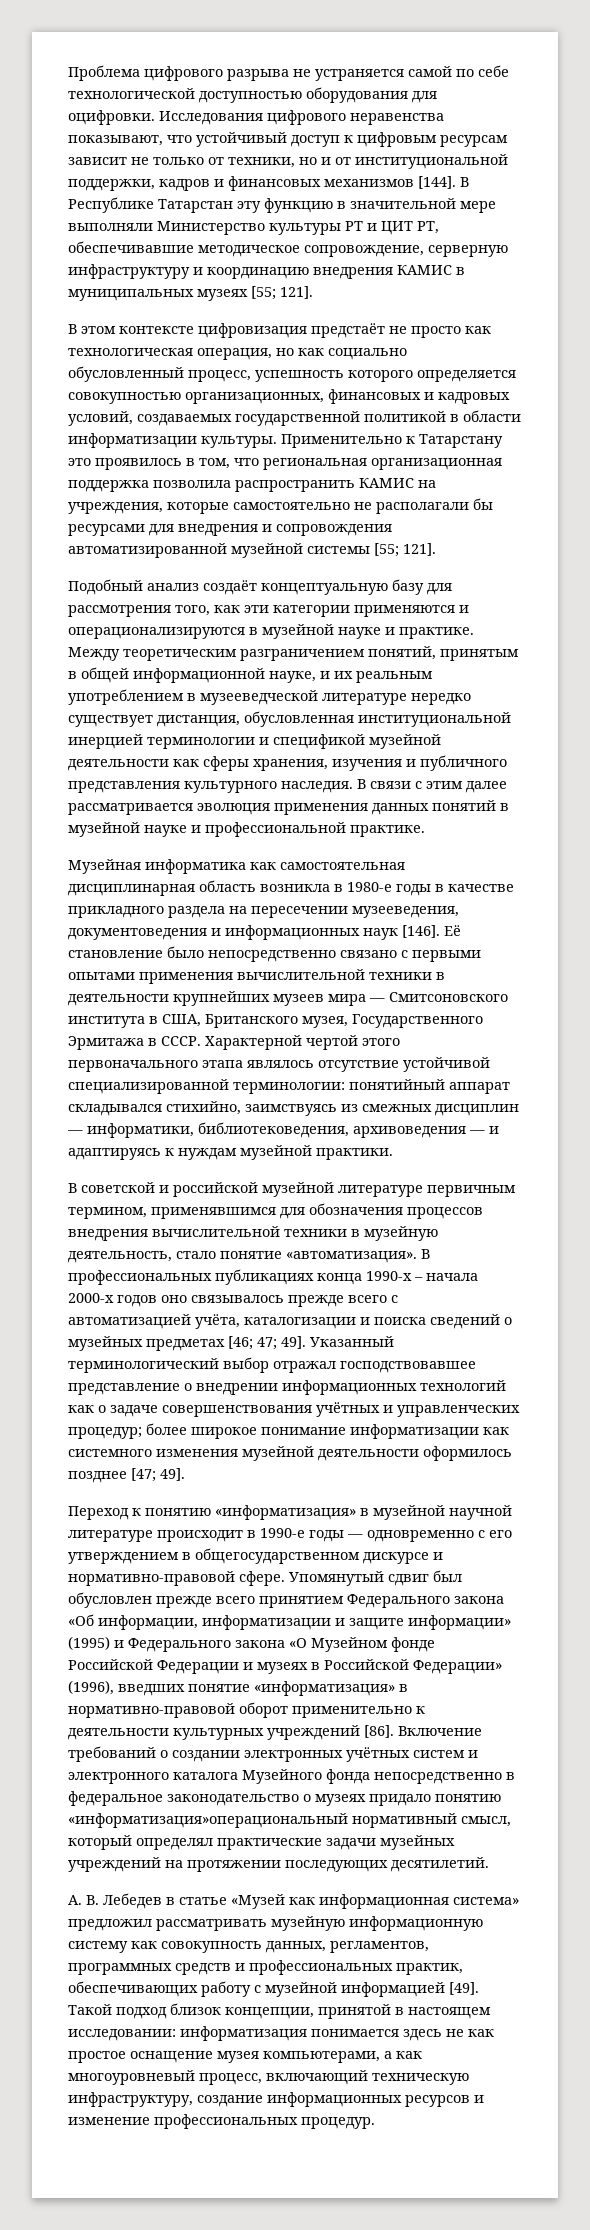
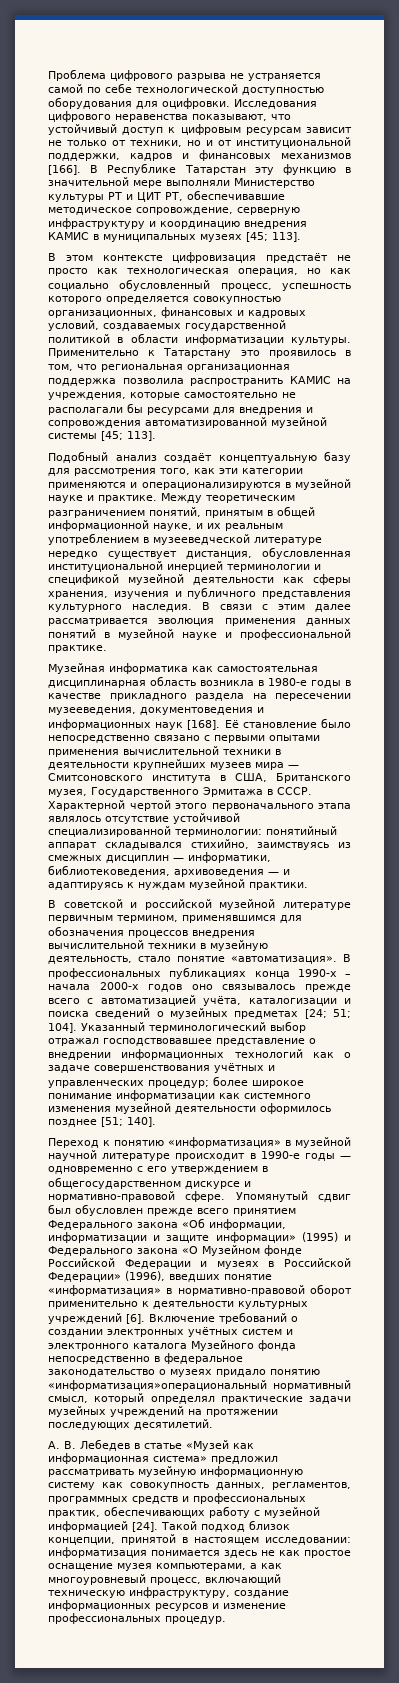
- Исследования цифрового неравенства показывают, что устойчивый доступ к цифровым ресурсам зависит не только от техники, но и от институциональной поддержки, кадров и финансовых механизмов [144].
+ Исследования цифрового неравенства показывают, что устойчивый доступ к цифровым ресурсам зависит не только от техники, но и от институциональной поддержки, кадров и финансовых механизмов [166].
- В Республике Татарстан эту функцию в значительной мере выполняли Министерство культуры РТ и ЦИТ РТ, обеспечивавшие методическое сопровождение, серверную инфраструктуру и координацию внедрения КАМИС в муниципальных музеях [55; 121].
+ В Республике Татарстан эту функцию в значительной мере выполняли Министерство культуры РТ и ЦИТ РТ, обеспечивавшие методическое сопровождение, серверную инфраструктуру и координацию внедрения КАМИС в муниципальных музеях [45; 113].
- Применительно к Татарстану это проявилось в том, что региональная организационная поддержка позволила распространить КАМИС на учреждения, которые самостоятельно не располагали бы ресурсами для внедрения и сопровождения автоматизированной музейной системы [55; 121].
+ Применительно к Татарстану это проявилось в том, что региональная организационная поддержка позволила распространить КАМИС на учреждения, которые самостоятельно не располагали бы ресурсами для внедрения и сопровождения автоматизированной музейной системы [45; 113].
- Музейная информатика как самостоятельная дисциплинарная область возникла в 1980-е годы в качестве прикладного раздела на пересечении музееведения, документоведения и информационных наук [146].
+ Музейная информатика как самостоятельная дисциплинарная область возникла в 1980-е годы в качестве прикладного раздела на пересечении музееведения, документоведения и информационных наук [168].
- В профессиональных публикациях конца 1990-х – начала 2000-х годов оно связывалось прежде всего с автоматизацией учёта, каталогизации и поиска сведений о музейных предметах [46; 47; 49].
+ В профессиональных публикациях конца 1990-х – начала 2000-х годов оно связывалось прежде всего с автоматизацией учёта, каталогизации и поиска сведений о музейных предметах [24; 51; 104].
- Указанный терминологический выбор отражал господствовавшее представление о внедрении информационных технологий как о задаче совершенствования учётных и управленческих процедур; более широкое понимание информатизации как системного изменения музейной деятельности оформилось позднее [47; 49].
+ Указанный терминологический выбор отражал господствовавшее представление о внедрении информационных технологий как о задаче совершенствования учётных и управленческих процедур; более широкое понимание информатизации как системного изменения музейной деятельности оформилось позднее [51; 140].
- Упомянутый сдвиг был обусловлен прежде всего принятием Федерального закона «Об информации, информатизации и защите информации» (1995) и Федерального закона «О Музейном фонде Российской Федерации и музеях в Российской Федерации» (1996), введших понятие «информатизация» в нормативно-правовой оборот применительно к деятельности культурных учреждений [86].
+ Упомянутый сдвиг был обусловлен прежде всего принятием Федерального закона «Об информации, информатизации и защите информации» (1995) и Федерального закона «О Музейном фонде Российской Федерации и музеях в Российской Федерации» (1996), введших понятие «информатизация» в нормативно-правовой оборот применительно к деятельности культурных учреждений [6].
- А. В. Лебедев в статье «Музей как информационная система» предложил рассматривать музейную информационную систему как совокупность данных, регламентов, программных средств и профессиональных практик, обеспечивающих работу с музейной информацией [49].
+ А. В. Лебедев в статье «Музей как информационная система» предложил рассматривать музейную информационную систему как совокупность данных, регламентов, программных средств и профессиональных практик, обеспечивающих работу с музейной информацией [24].

